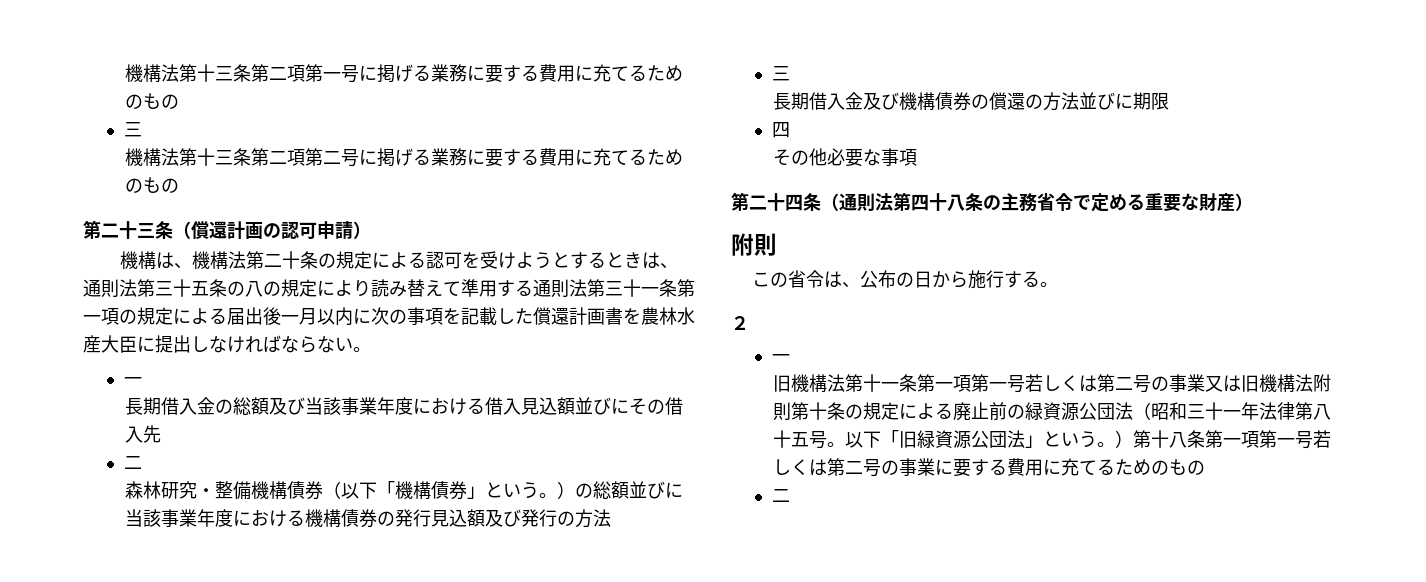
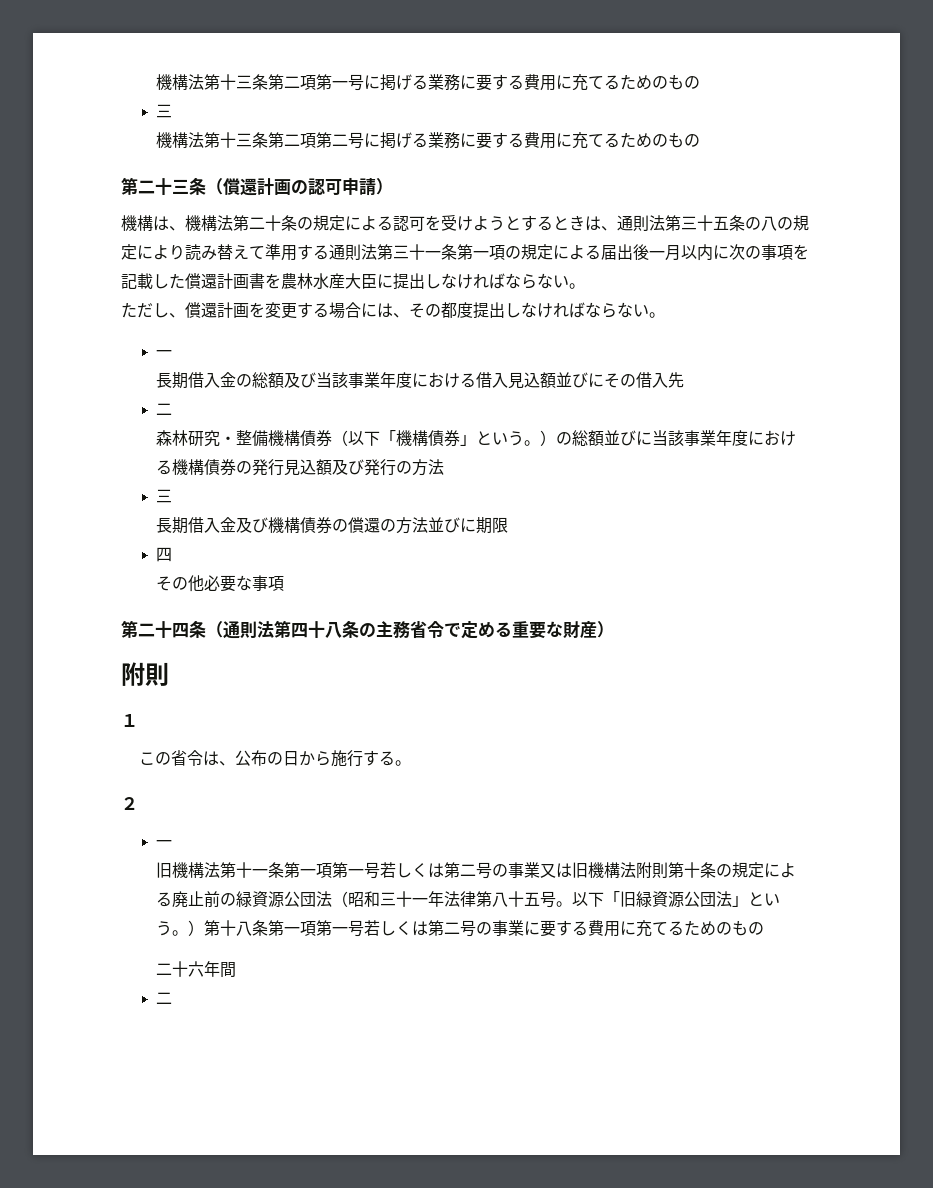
+ ただし、償還計画を変更する場合には、その都度提出しなければならない。
+ １
+ 二十六年間

